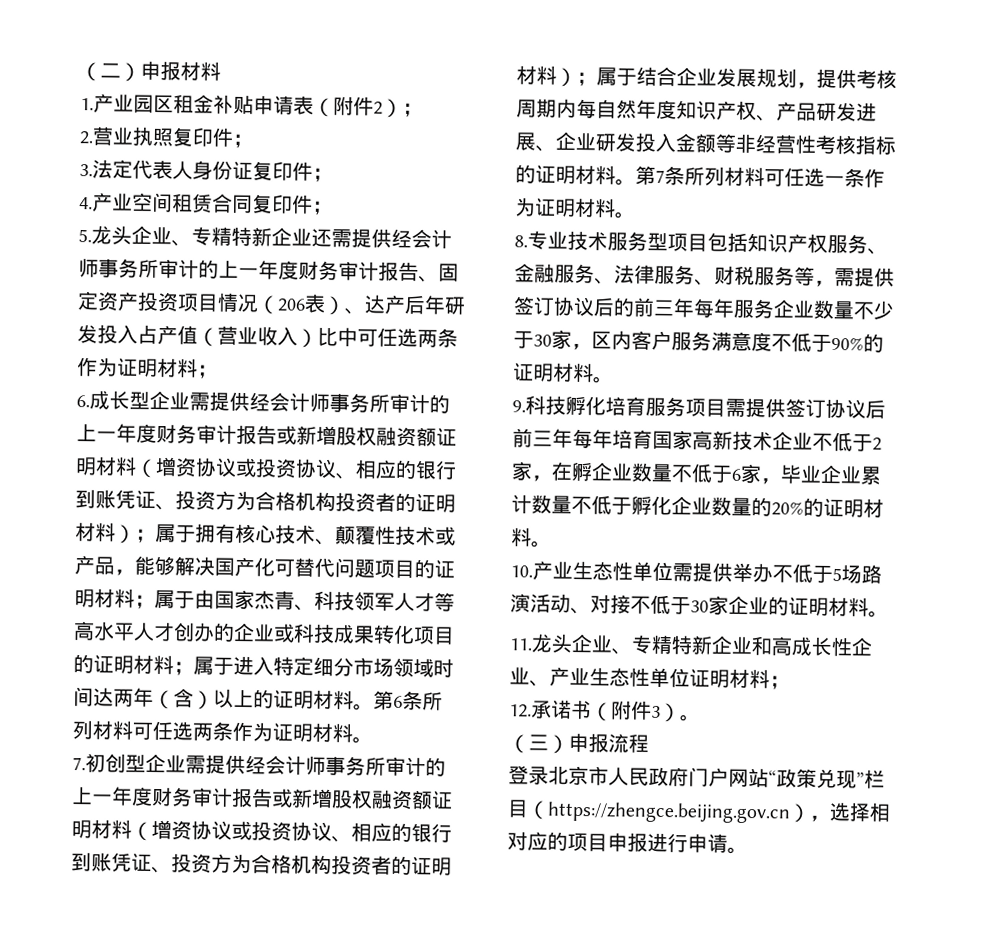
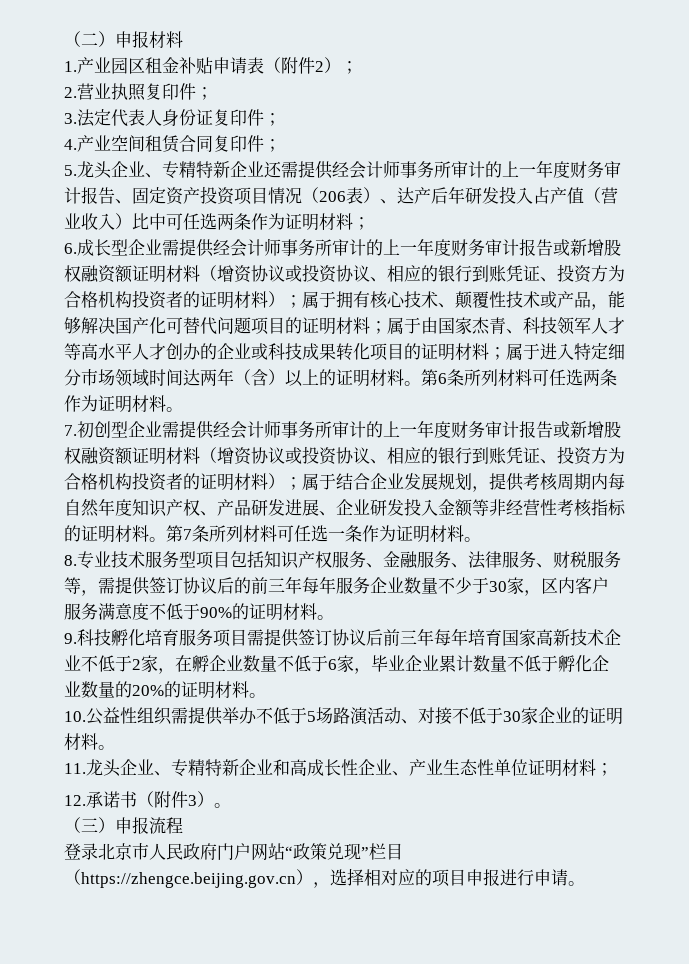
- 10.产业生态性单位需提供举办不低于5场路演活动、对接不低于30家企业的证明材料。
+ 10.公益性组织需提供举办不低于5场路演活动、对接不低于30家企业的证明材料。

